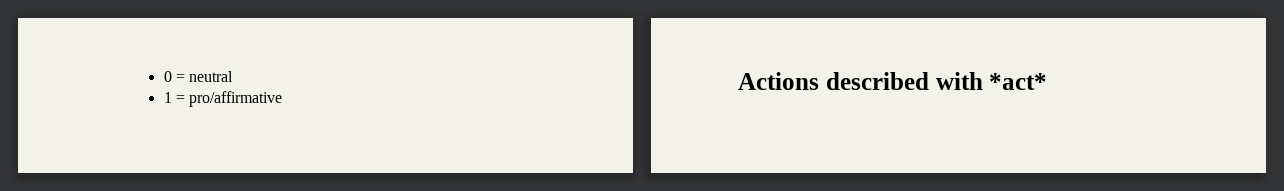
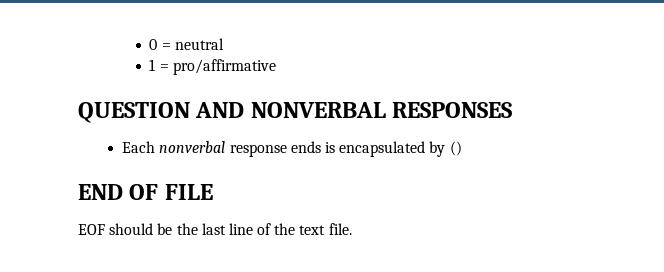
- Actions described with *act*
+ QUESTION AND NONVERBAL RESPONSES
+ Each nonverbal response ends is encapsulated by ()
+ END OF FILE
+ EOF should be the last line of the text file.

